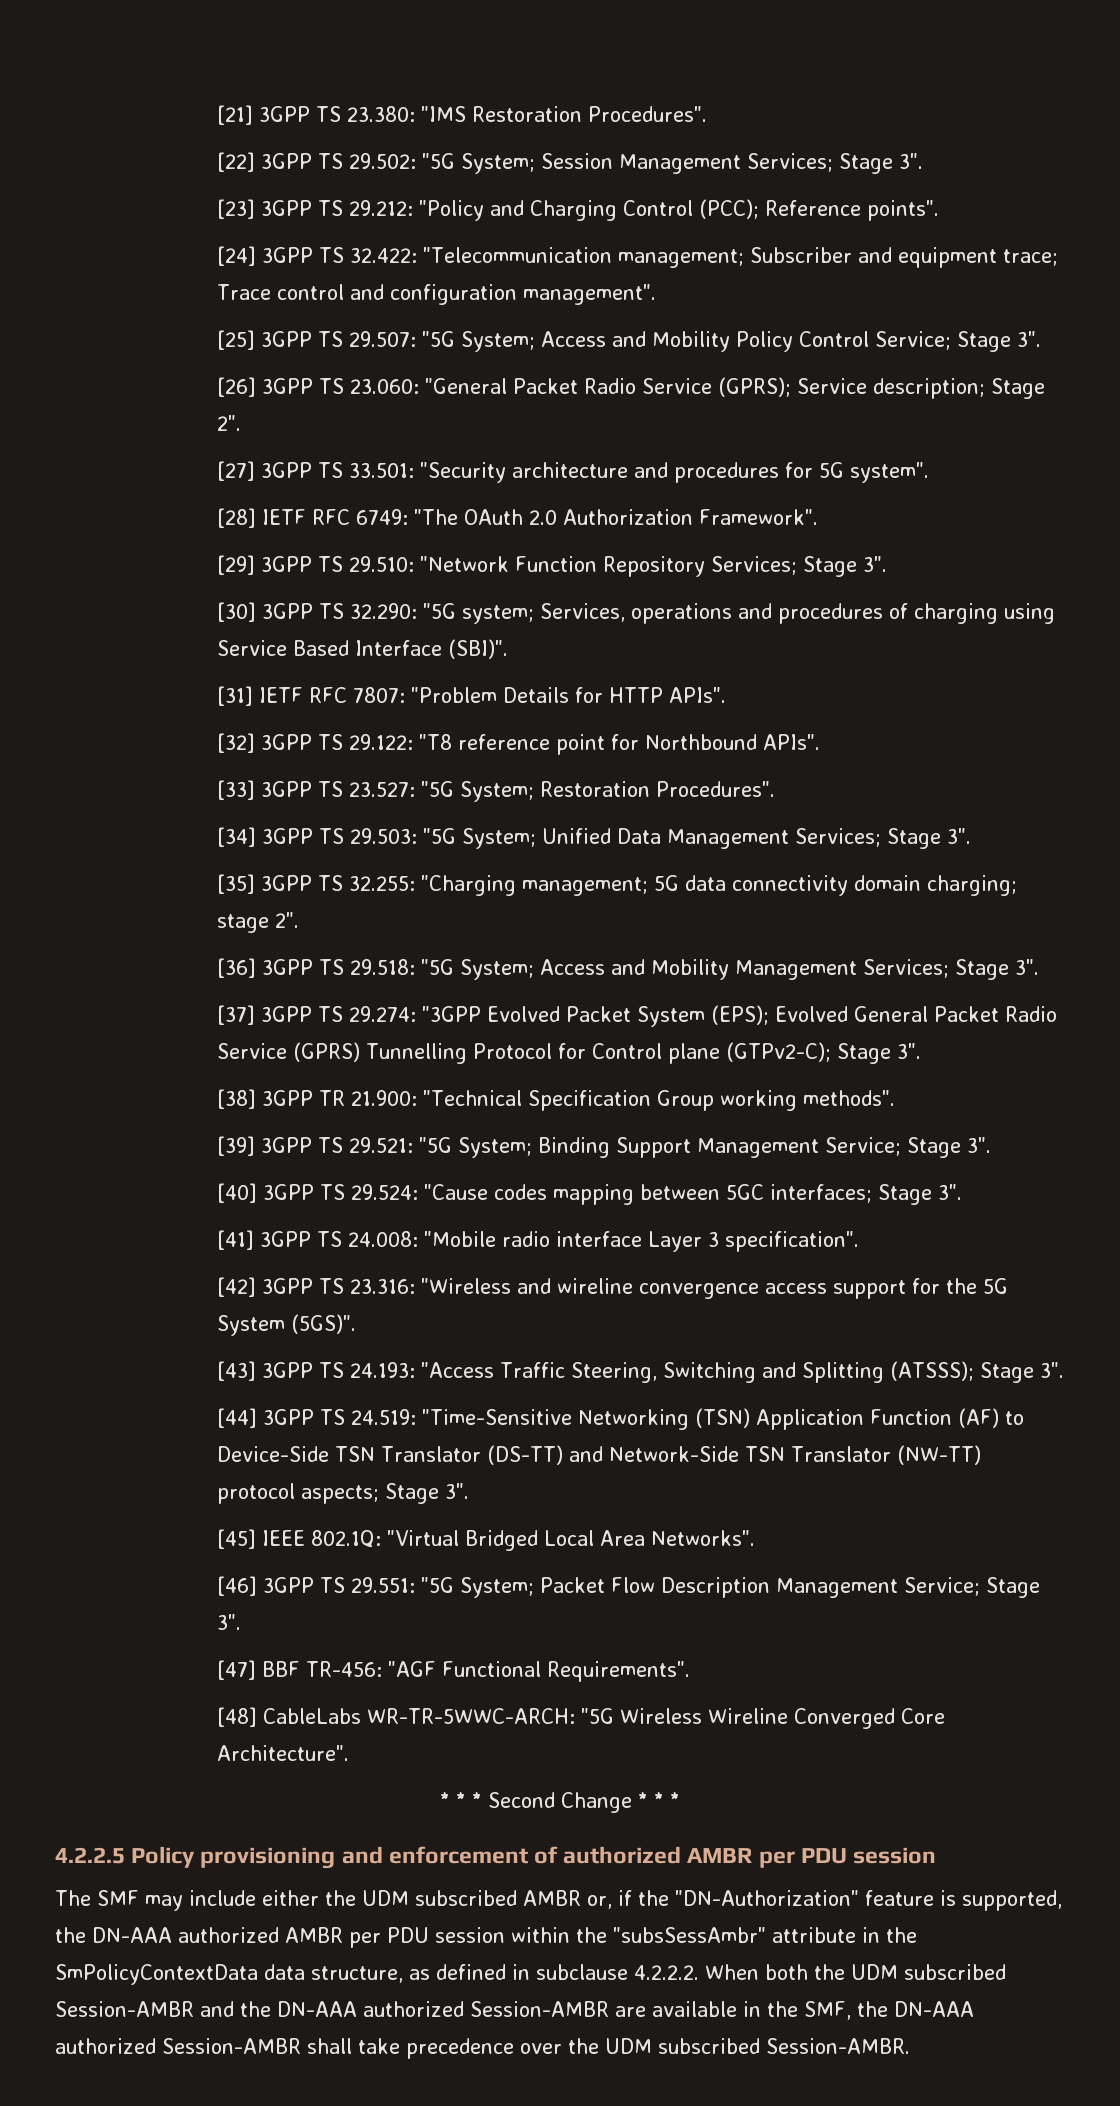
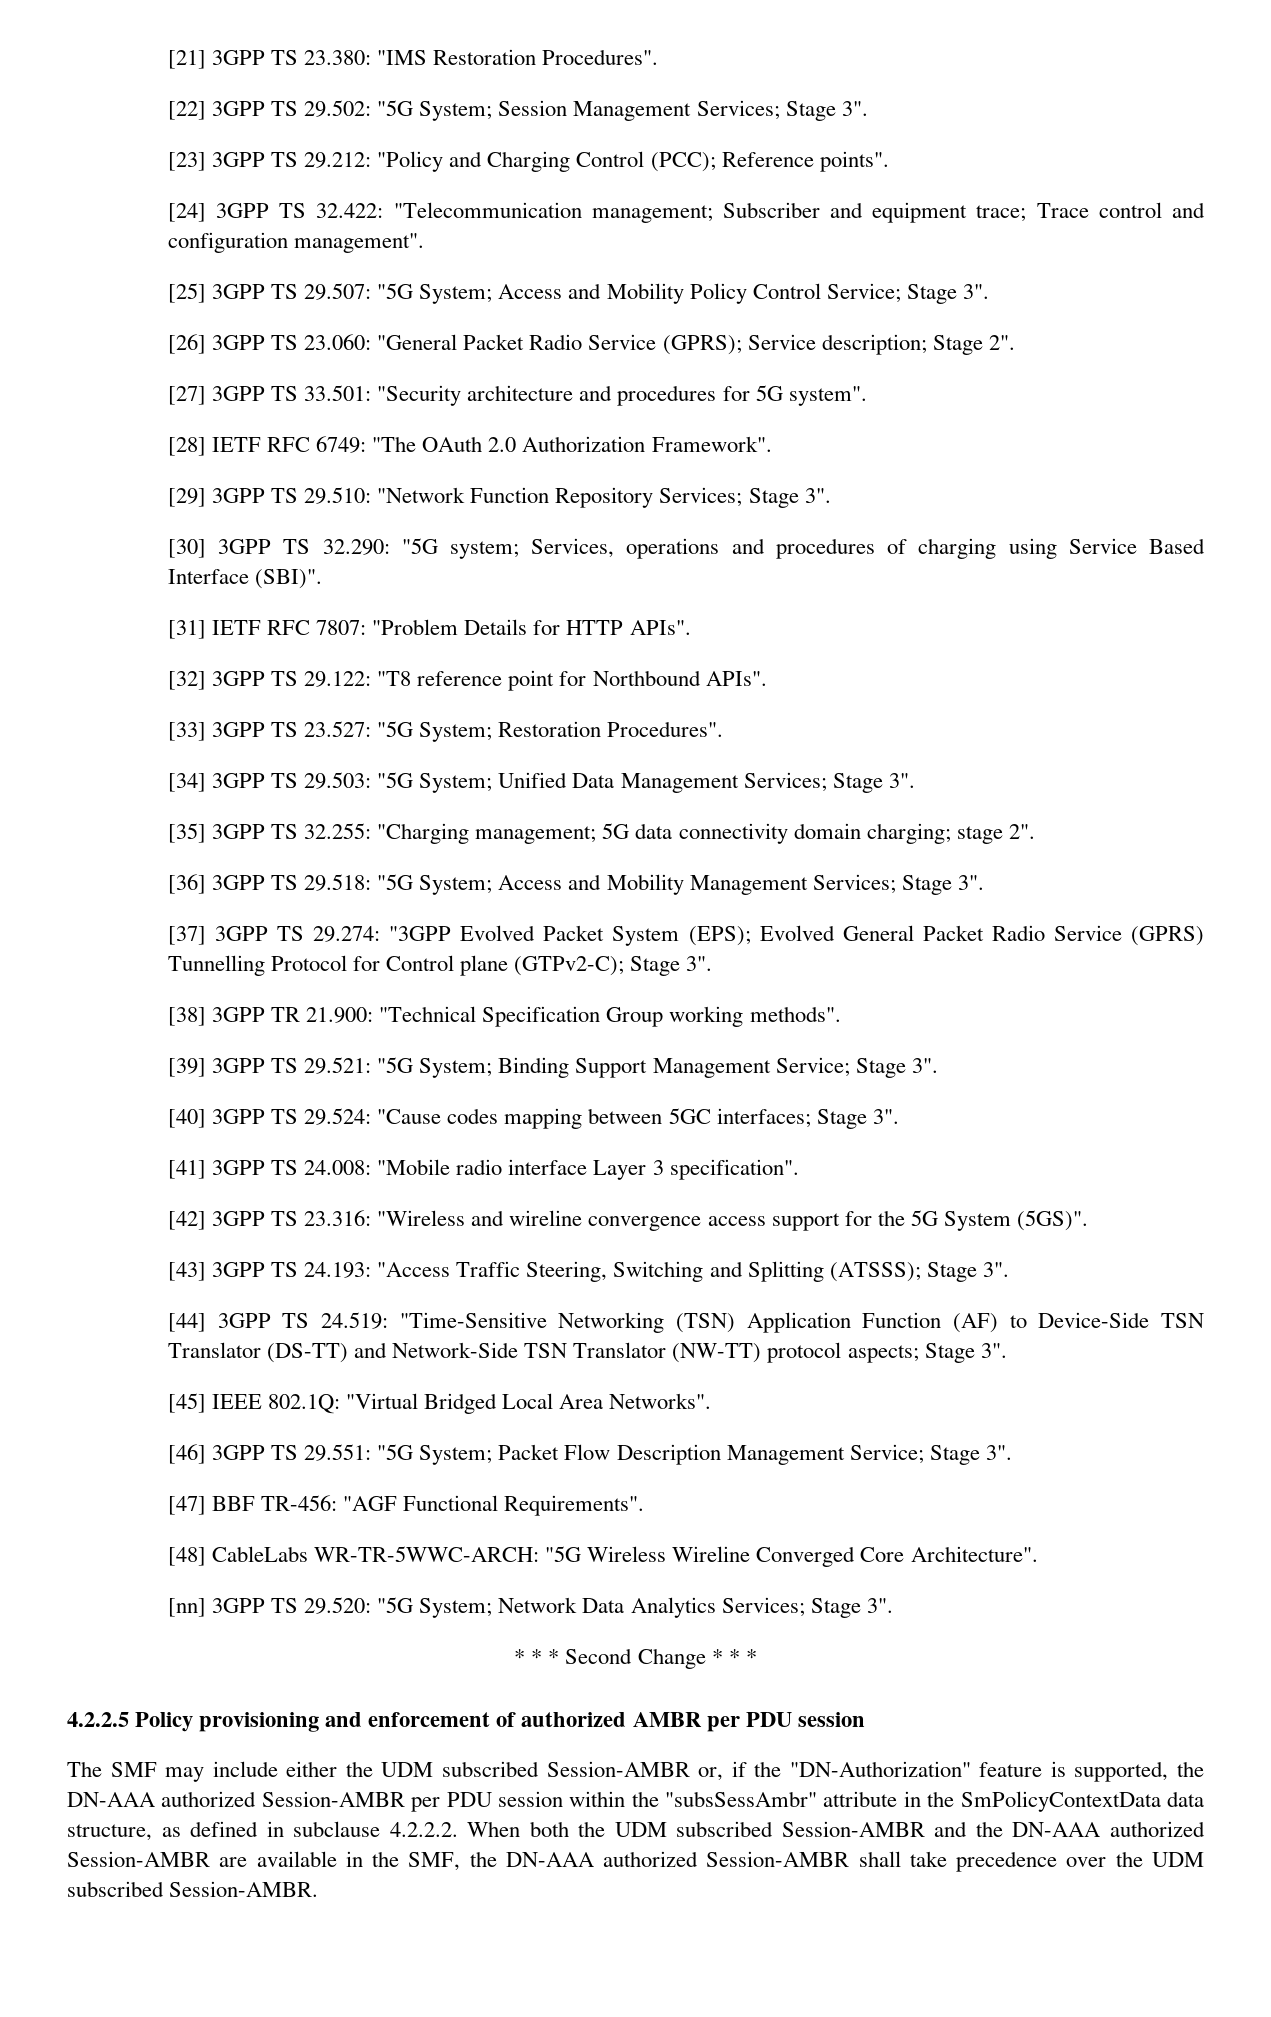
+ [nn] 3GPP TS 29.520: "5G System; Network Data Analytics Services; Stage 3".
- The SMF may include either the UDM subscribed AMBR or, if the "DN-Authorization" feature is supported, the DN-AAA authorized AMBR per PDU session within the "subsSessAmbr" attribute in the SmPolicyContextData data structure, as defined in subclause 4.2.2.2. When both the UDM subscribed Session-AMBR and the DN-AAA authorized Session-AMBR are available in the SMF, the DN-AAA authorized Session-AMBR shall take precedence over the UDM subscribed Session-AMBR.
+ The SMF may include either the UDM subscribed Session-AMBR or, if the "DN-Authorization" feature is supported, the DN-AAA authorized Session-AMBR per PDU session within the "subsSessAmbr" attribute in the SmPolicyContextData data structure, as defined in subclause 4.2.2.2. When both the UDM subscribed Session-AMBR and the DN-AAA authorized Session-AMBR are available in the SMF, the DN-AAA authorized Session-AMBR shall take precedence over the UDM subscribed Session-AMBR.

